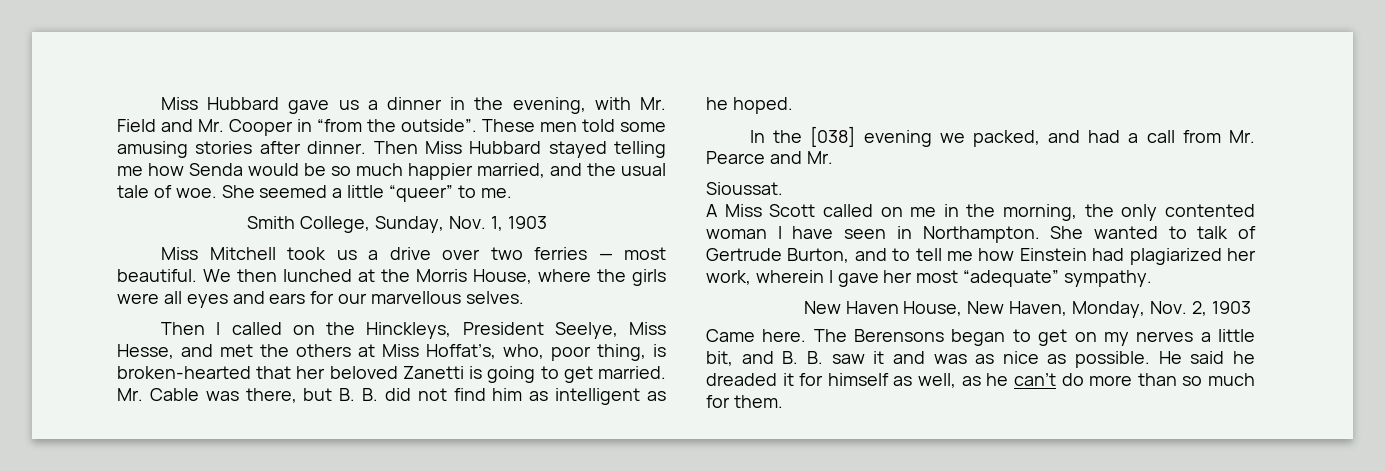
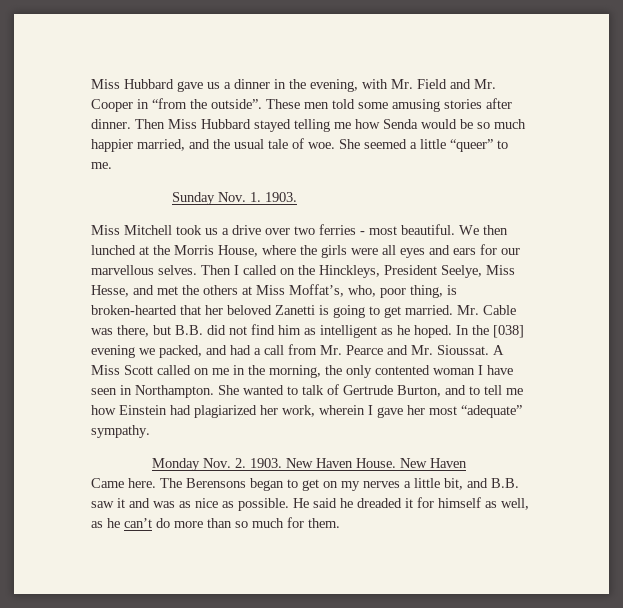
- Smith College, Sunday, Nov. 1, 1903
+ Sunday Nov. 1. 1903.
- Miss Mitchell took us a drive over two ferries — most beautiful.
+ Miss Mitchell took us a drive over two ferries - most beautiful.
- We then lunched at the Morris House, where the girls were all eyes and ears for our marvellous selves.
- Then I called on the Hinckleys, President Seelye, Miss Hesse, and met the others at Miss Hoffat’s, who, poor thing, is broken-hearted that her beloved Zanetti is going to get married.
+ We then lunched at the Morris House, where the girls were all eyes and ears for our marvellous selves. Then I called on the Hinckleys, President Seelye, Miss Hesse, and met the others at Miss Moffat’s, who, poor thing, is broken-hearted that her beloved Zanetti is going to get married.
- Mr. Cable was there, but B. B. did not find him as intelligent as he hoped.
- In the [038] evening we packed, and had a call from Mr. Pearce and Mr.
- Sioussat.
- A Miss Scott called on me in the morning, the only contented woman I have seen in Northampton.
+ Mr. Cable was there, but B.B. did not find him as intelligent as he hoped. In the [038] evening we packed, and had a call from Mr. Pearce and Mr. Sioussat. A Miss Scott called on me in the morning, the only contented woman I have seen in Northampton.
- New Haven House, New Haven, Monday, Nov. 2, 1903
+ Monday Nov. 2. 1903. New Haven House. New Haven
- The Berensons began to get on my nerves a little bit, and B. B. saw it and was as nice as possible.
+ The Berensons began to get on my nerves a little bit, and B.B. saw it and was as nice as possible.

